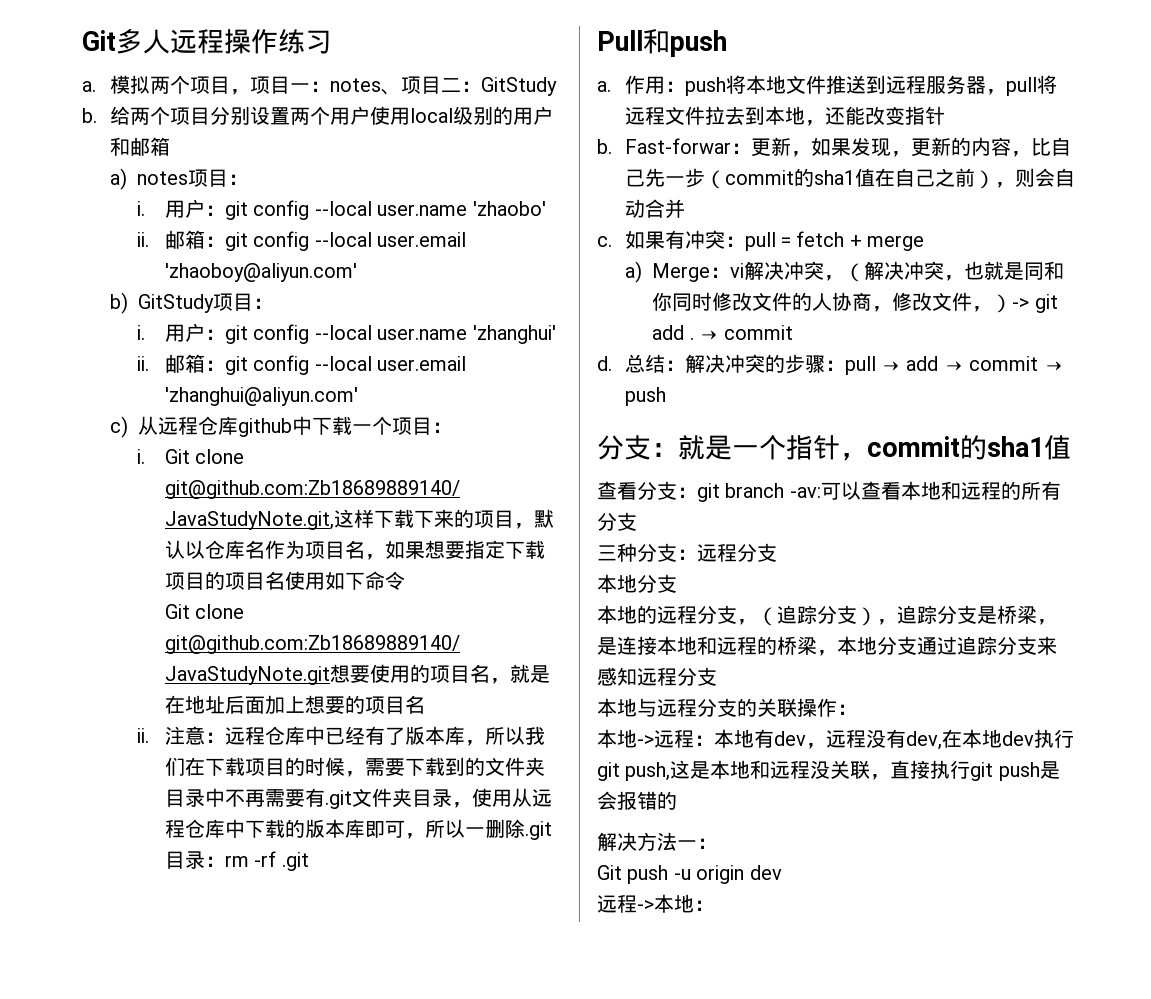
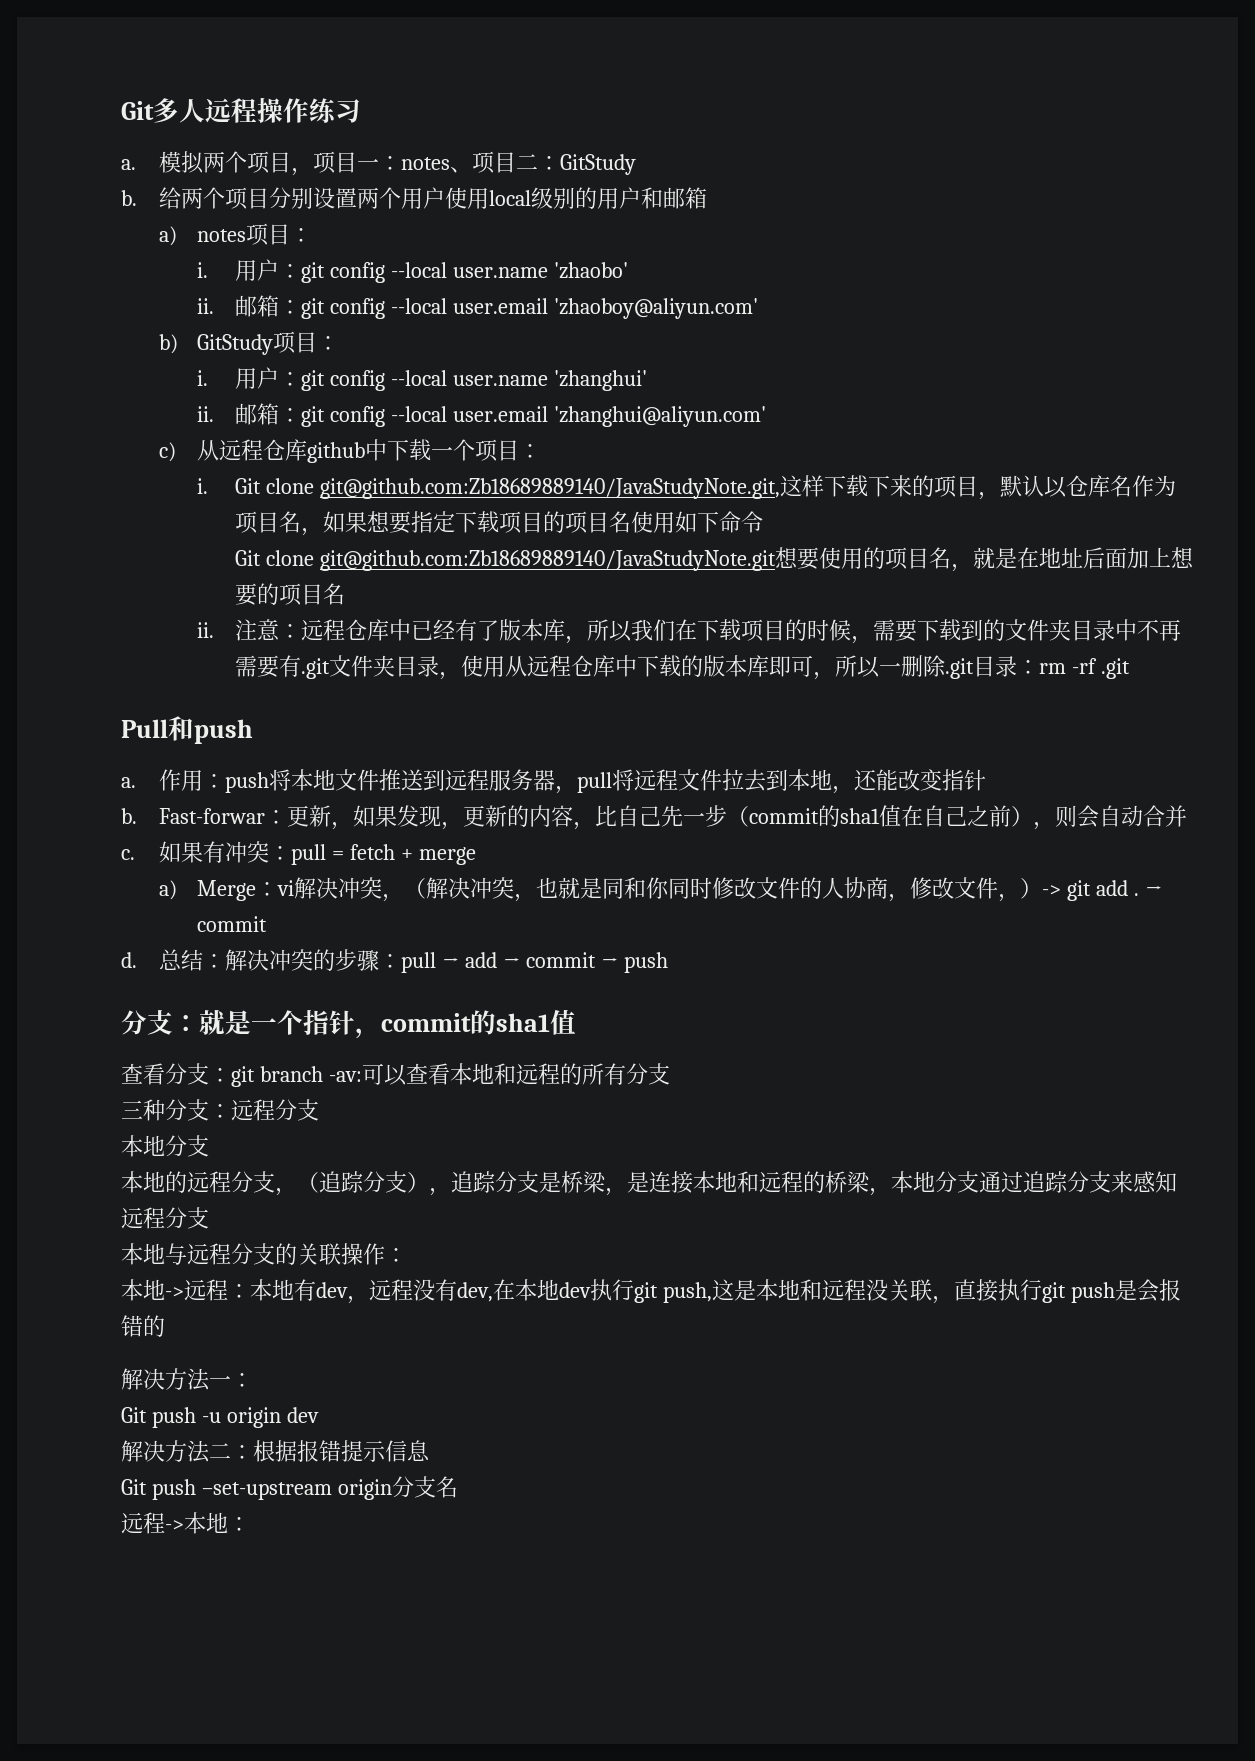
+ 解决方法二：根据报错提示信息
+ Git push –set-upstream origin分支名

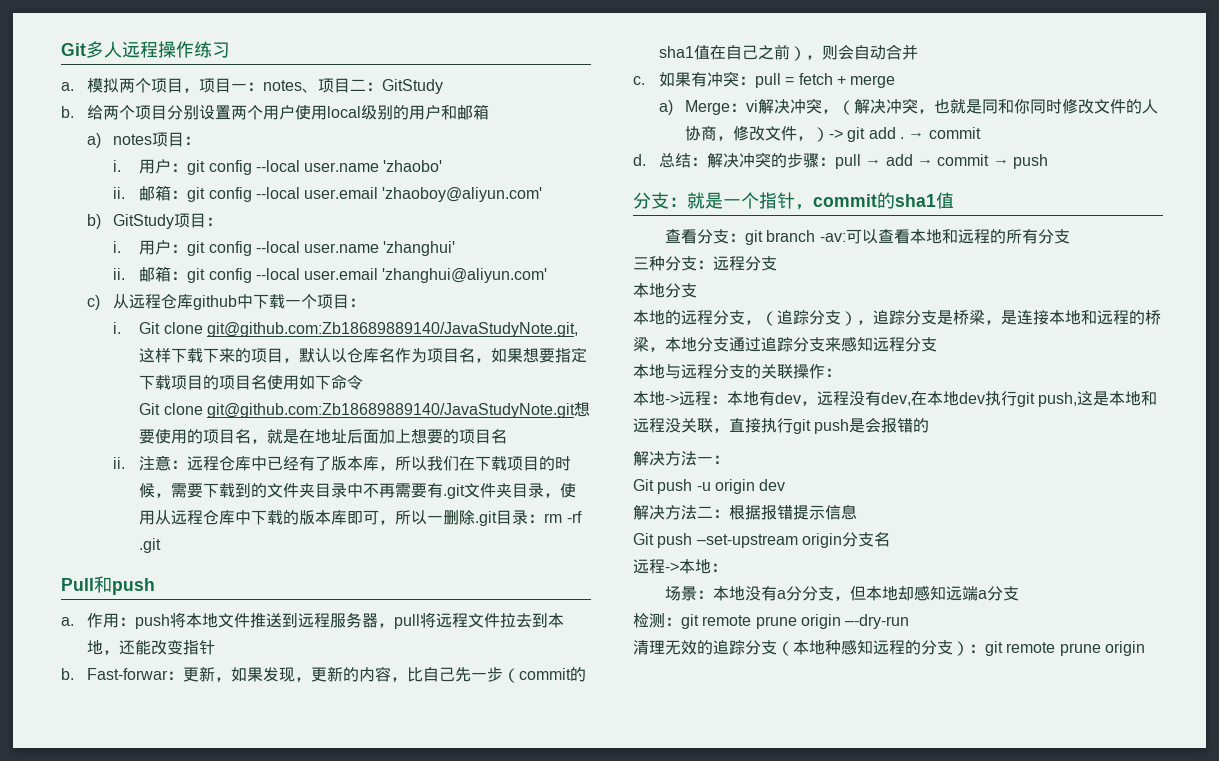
+ 场景：本地没有a分分支，但本地却感知远端a分支
+ 检测：git remote prune origin –-dry-run
+ 清理无效的追踪分支（本地种感知远程的分支）：git remote prune origin

